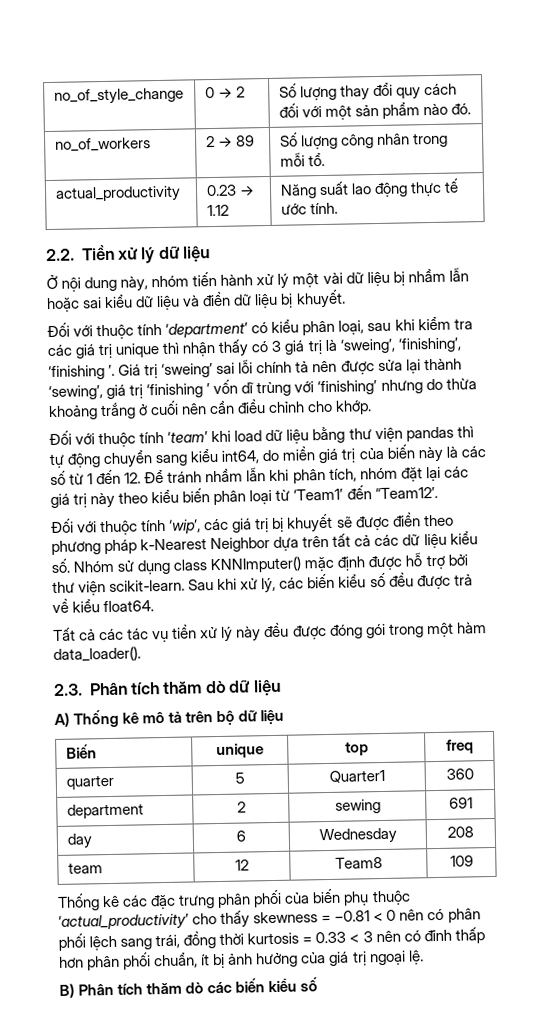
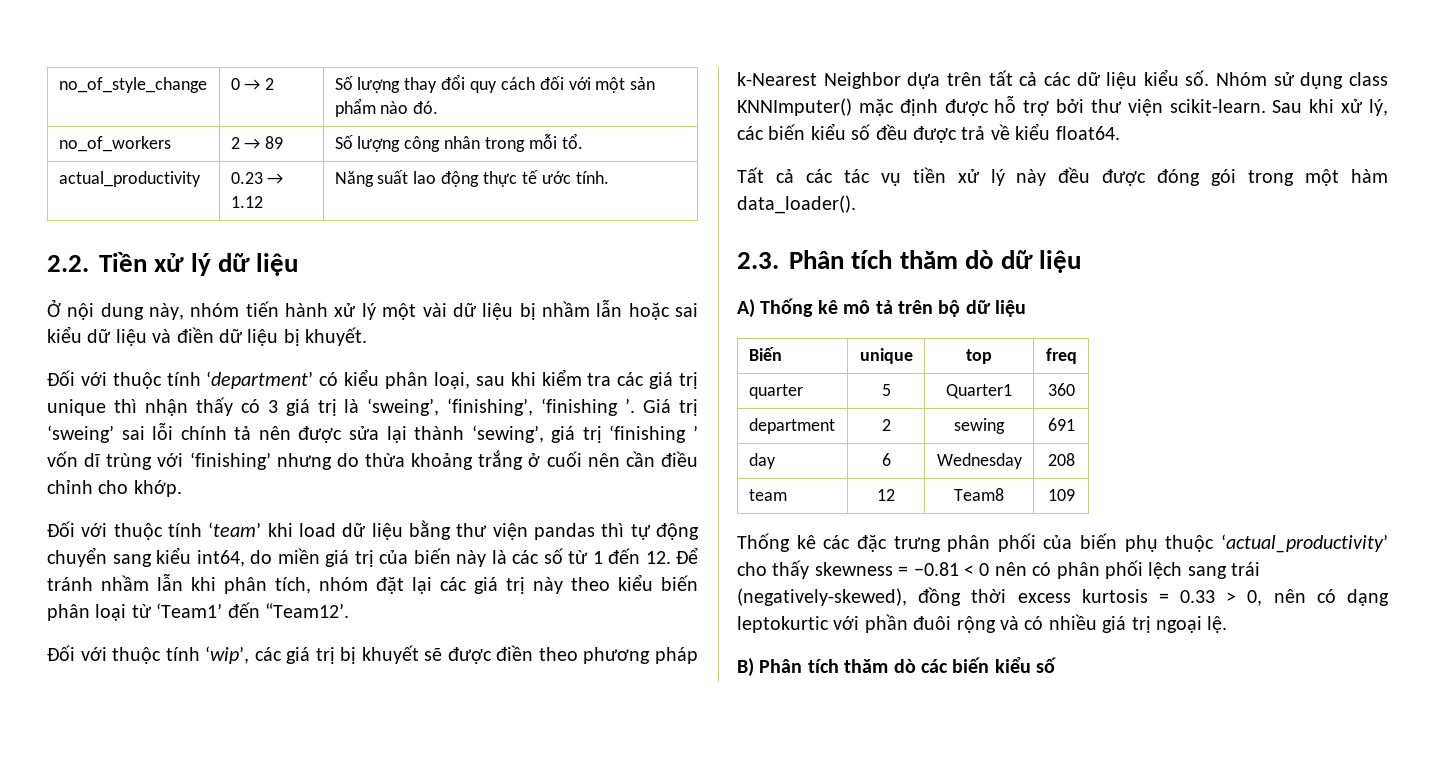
- Thống kê các đặc trưng phân phối của biến phụ thuộc ‘actual_productivity’ cho thấy skewness = −0.81 < 0 nên có phân phối lệch sang trái, đồng thời kurtosis = 0.33 < 3 nên có đỉnh thấp hơn phân phối chuẩn, ít bị ảnh hưởng của giá trị ngoại lệ.
+ Thống kê các đặc trưng phân phối của biến phụ thuộc ‘actual_productivity’ cho thấy skewness = −0.81 < 0 nên có phân phối lệch sang trái (negatively-skewed), đồng thời excess kurtosis = 0.33 > 0, nên có dạng leptokurtic với phần đuôi rộng và có nhiều giá trị ngoại lệ.

